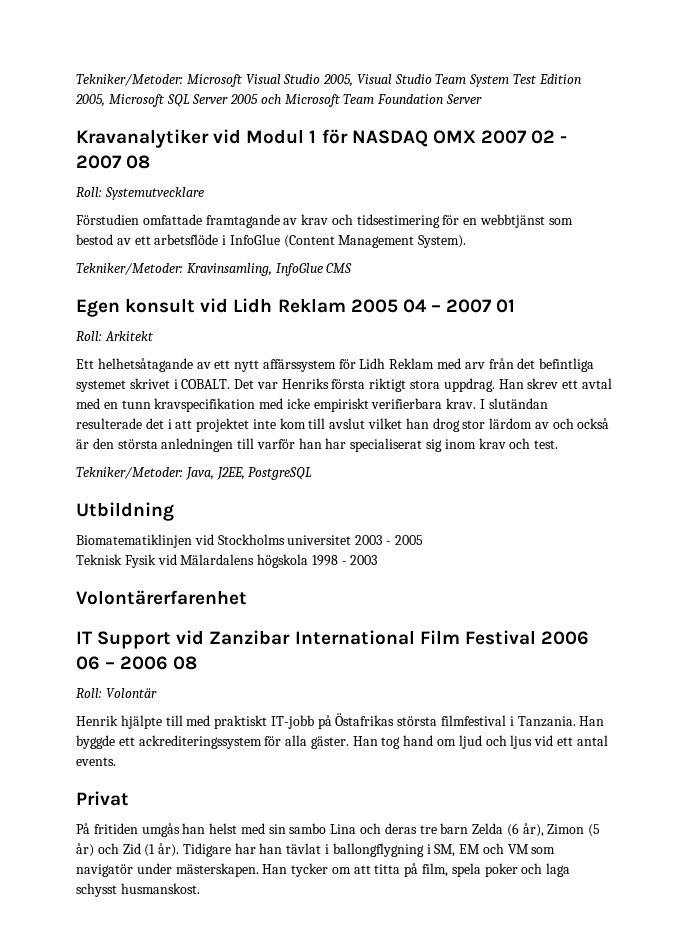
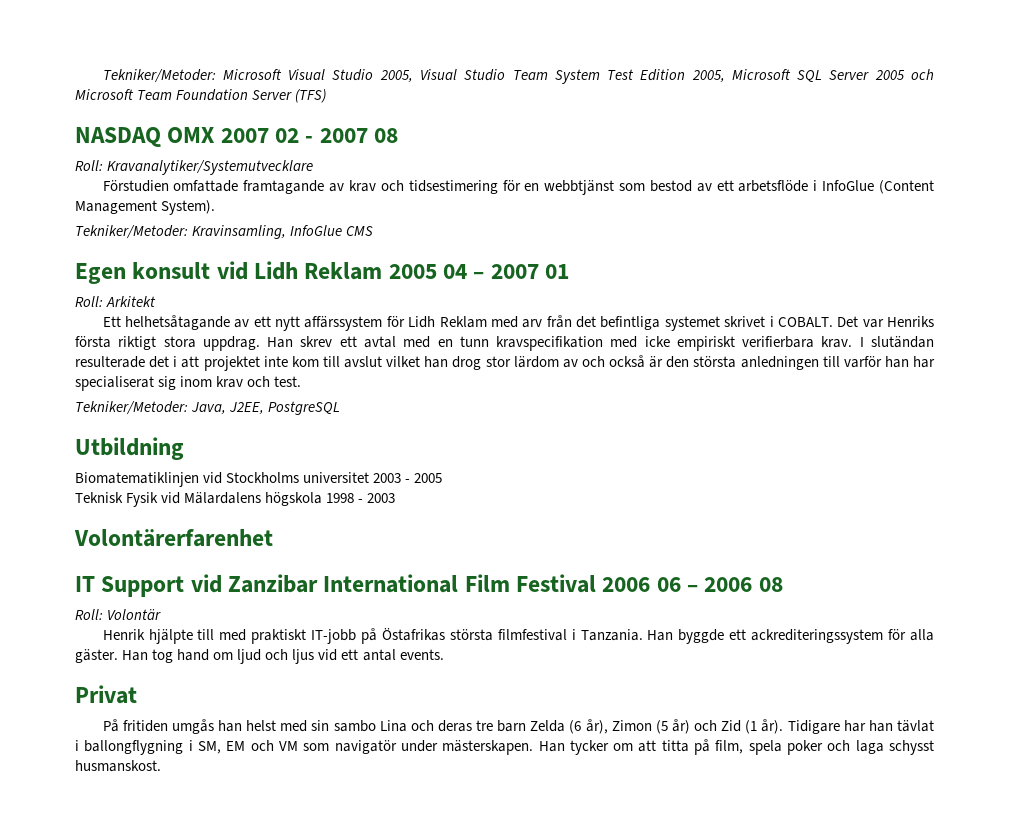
- Tekniker/Metoder: Microsoft Visual Studio 2005, Visual Studio Team System Test Edition 2005, Microsoft SQL Server 2005 och Microsoft Team Foundation Server
- Kravanalytiker vid Modul 1 för NASDAQ OMX 2007 02 - 2007 08
+ Tekniker/Metoder: Microsoft Visual Studio 2005, Visual Studio Team System Test Edition 2005, Microsoft SQL Server 2005 och Microsoft Team Foundation Server (TFS)
+ NASDAQ OMX 2007 02 - 2007 08
- Roll: Systemutvecklare
+ Roll: Kravanalytiker/Systemutvecklare

